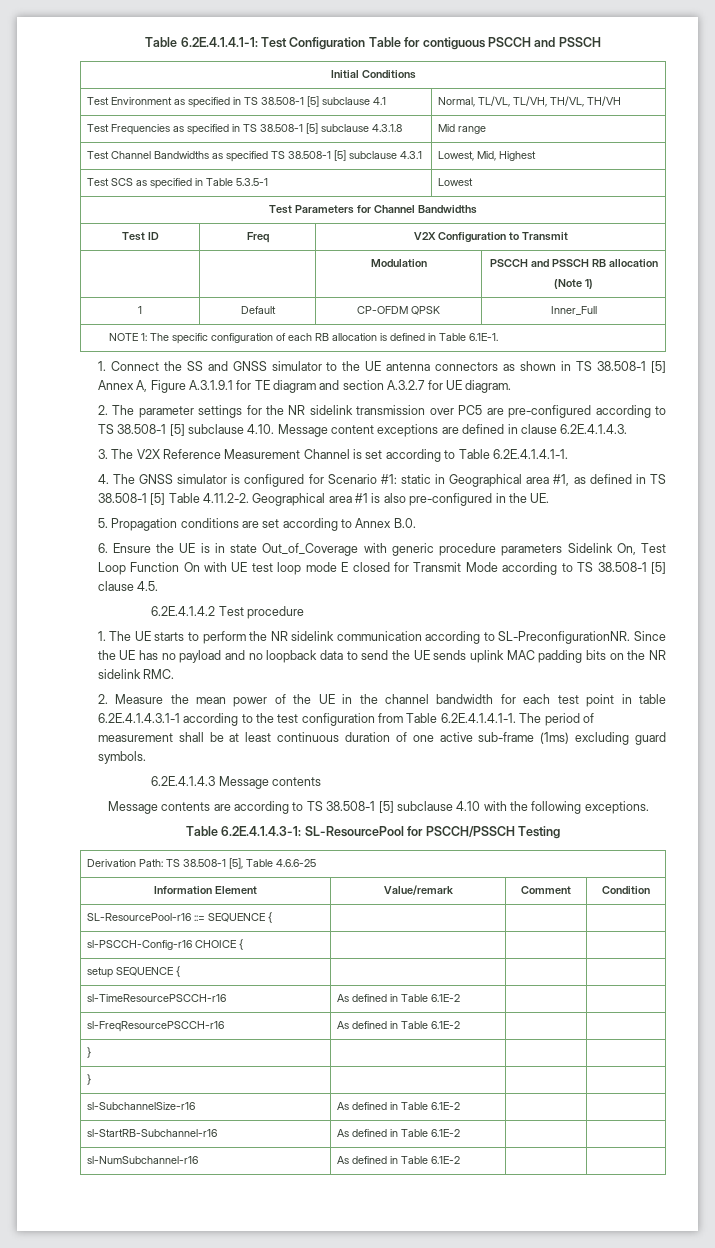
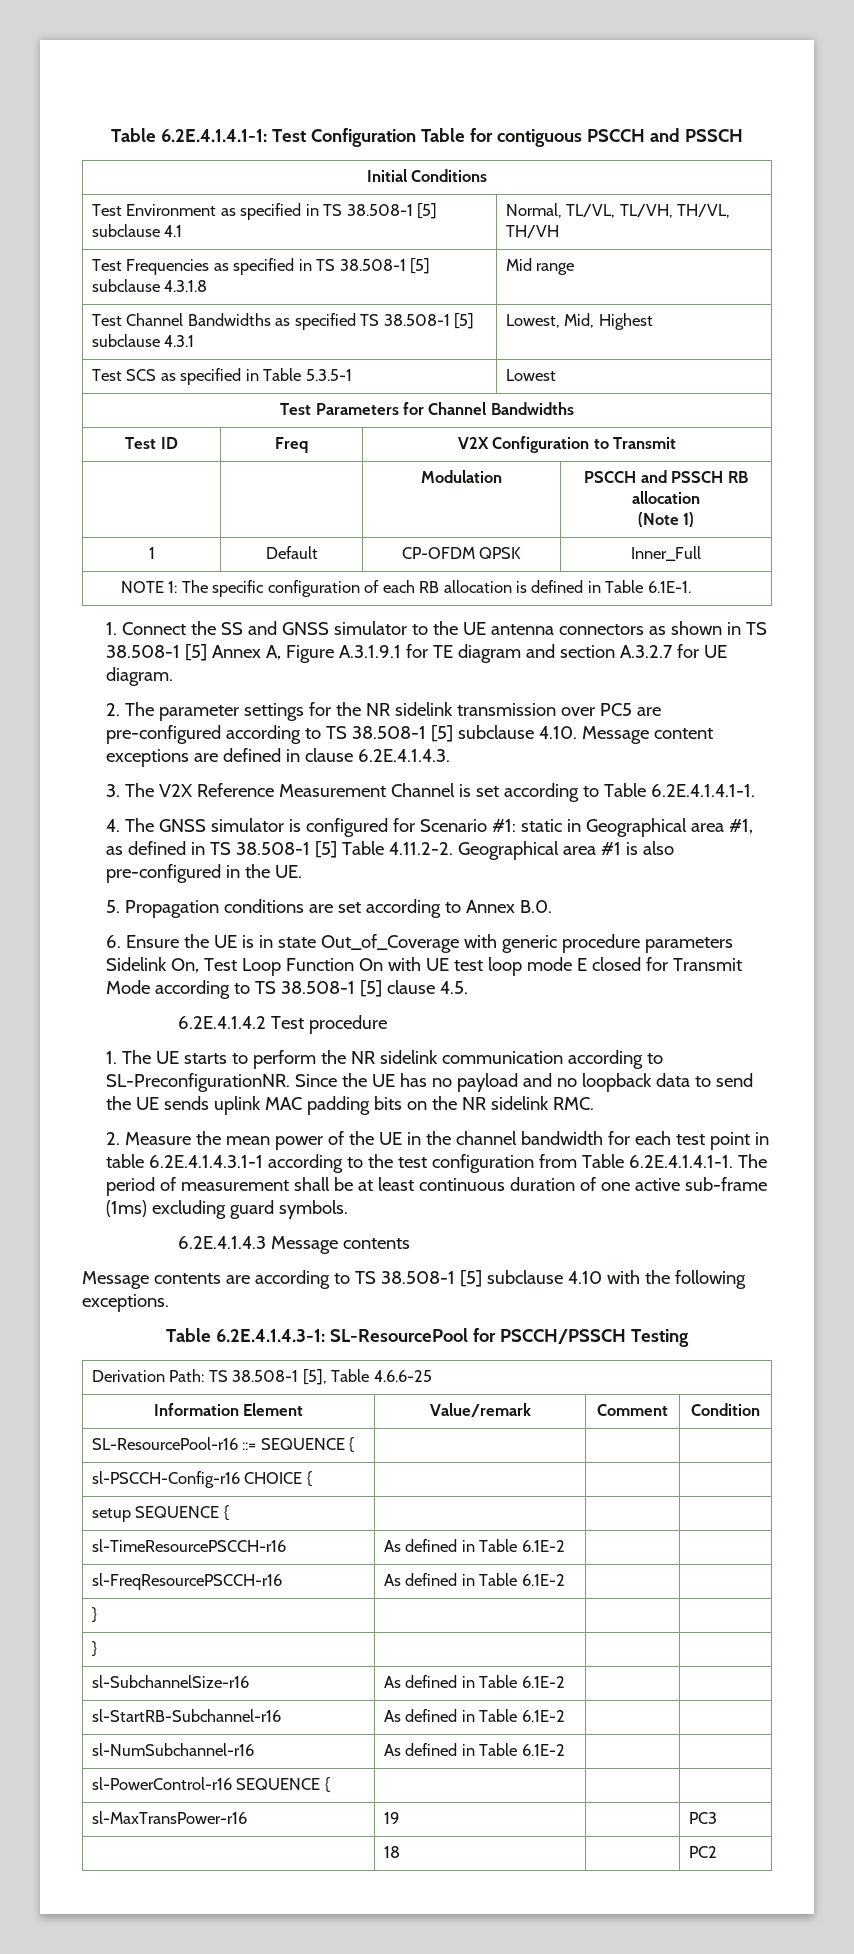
+ sl-PowerControl-r16 SEQUENCE { | | |
+ sl-MaxTransPower-r16 | 19 | | PC3
+ | 18 | | PC2

